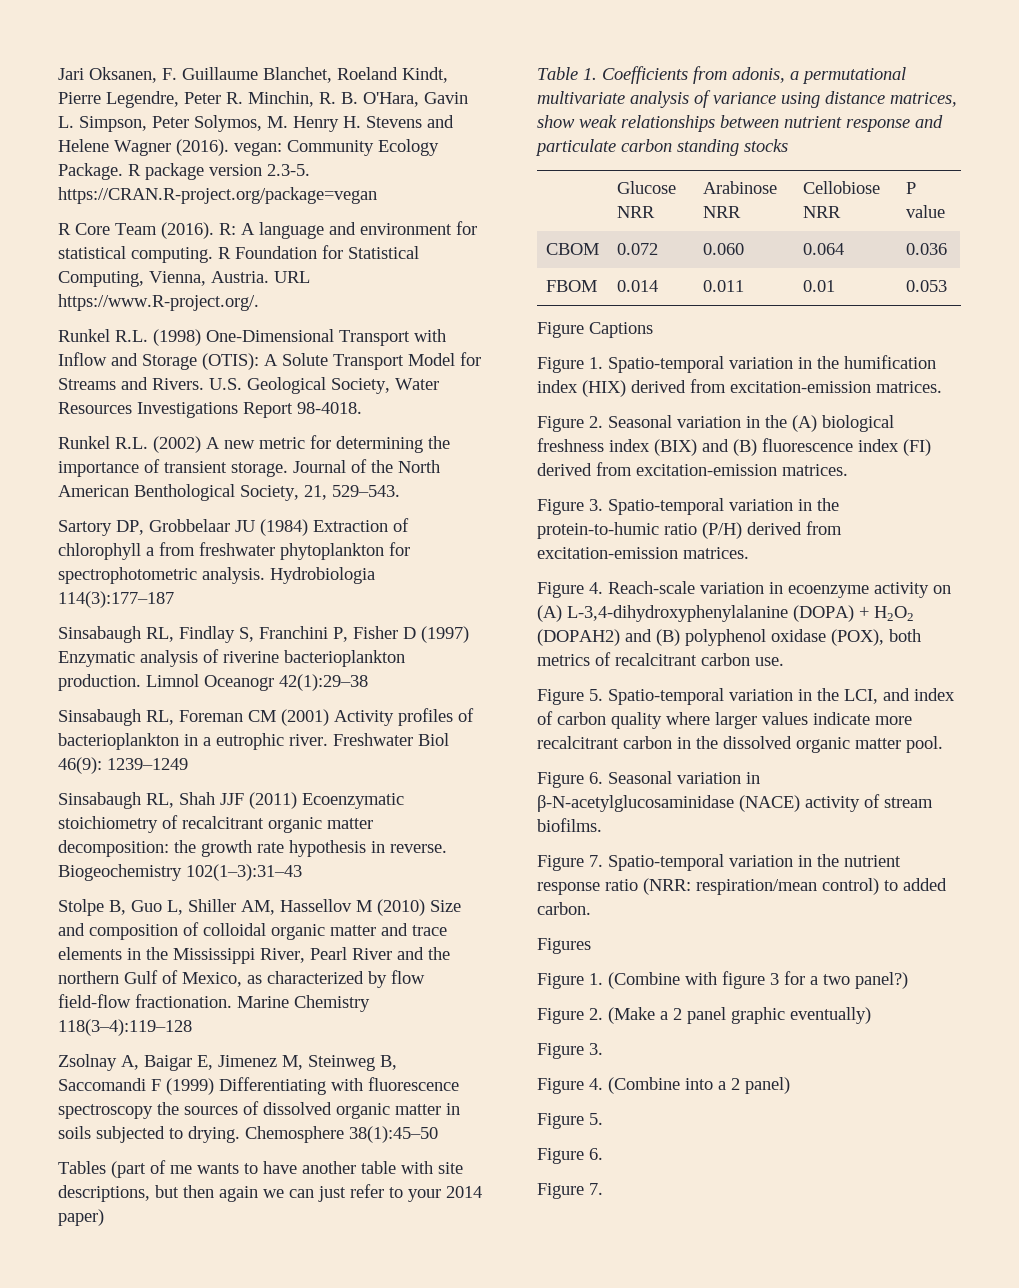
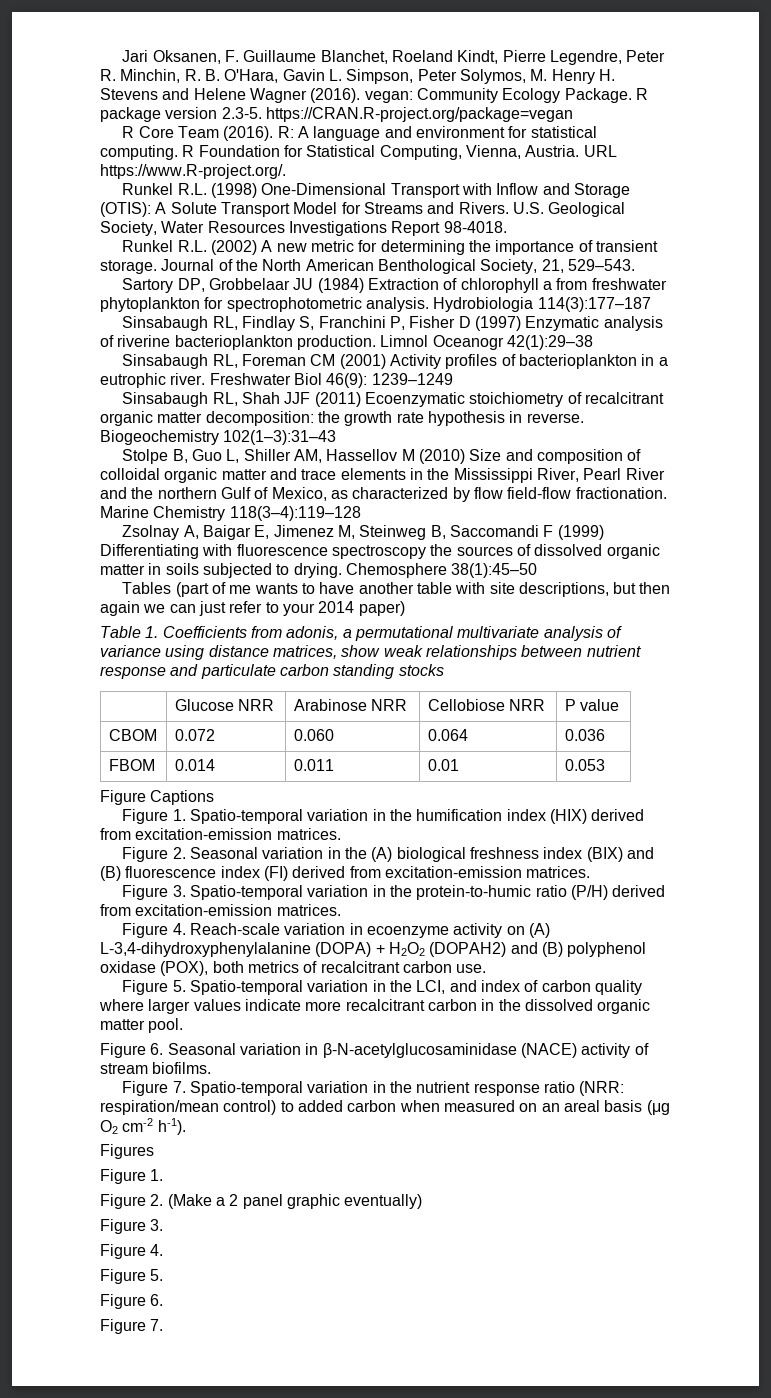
- Figure 7. Spatio-temporal variation in the nutrient response ratio (NRR: respiration/mean control) to added carbon.
+ Figure 7. Spatio-temporal variation in the nutrient response ratio (NRR: respiration/mean control) to added carbon when measured on an areal basis (μg O2 cm-2 h-1).
  Figures
- Figure 1. (Combine with figure 3 for a two panel?)
+ Figure 1.
  Figure 2. (Make a 2 panel graphic eventually)
  Figure 3.
- Figure 4. (Combine into a 2 panel)
+ Figure 4.

